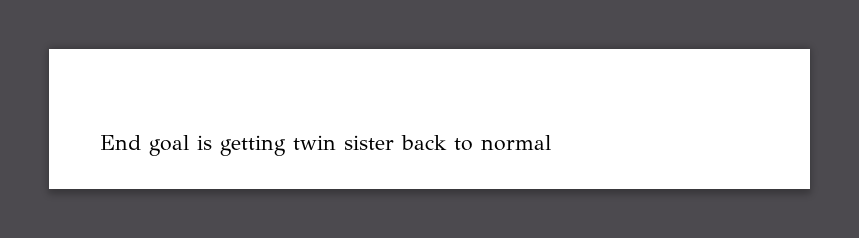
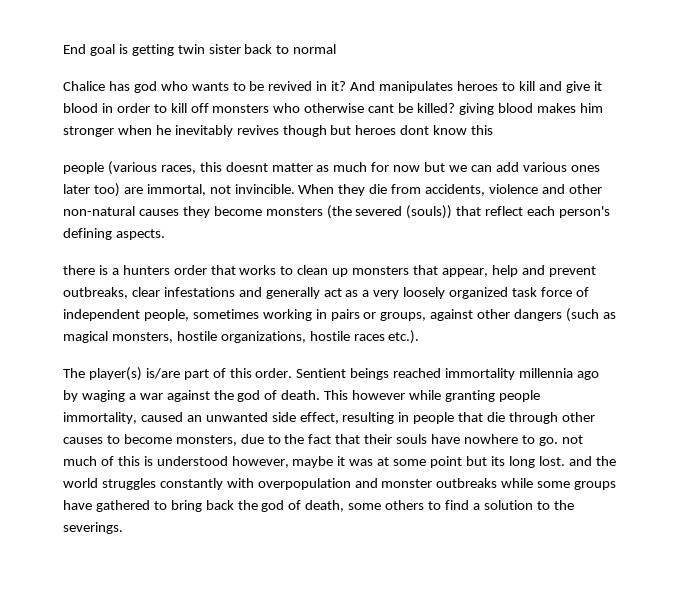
+ Chalice has god who wants to be revived in it? And manipulates heroes to kill and give it blood in order to kill off monsters who otherwise cant be killed? giving blood makes him stronger when he inevitably revives though but heroes dont know this
+ people (various races, this doesnt matter as much for now but we can add various ones later too) are immortal, not invincible. When they die from accidents, violence and other non-natural causes they become monsters (the severed (souls)) that reflect each person's defining aspects.
+ there is a hunters order that works to clean up monsters that appear, help and prevent outbreaks, clear infestations and generally act as a very loosely organized task force of independent people, sometimes working in pairs or groups, against other dangers (such as magical monsters, hostile organizations, hostile races etc.).
+ The player(s) is/are part of this order. Sentient beings reached immortality millennia ago by waging a war against the god of death. This however while granting people immortality, caused an unwanted side effect, resulting in people that die through other causes to become monsters, due to the fact that their souls have nowhere to go. not much of this is understood however, maybe it was at some point but its long lost. and the world struggles constantly with overpopulation and monster outbreaks while some groups have gathered to bring back the god of death, some others to find a solution to the severings.

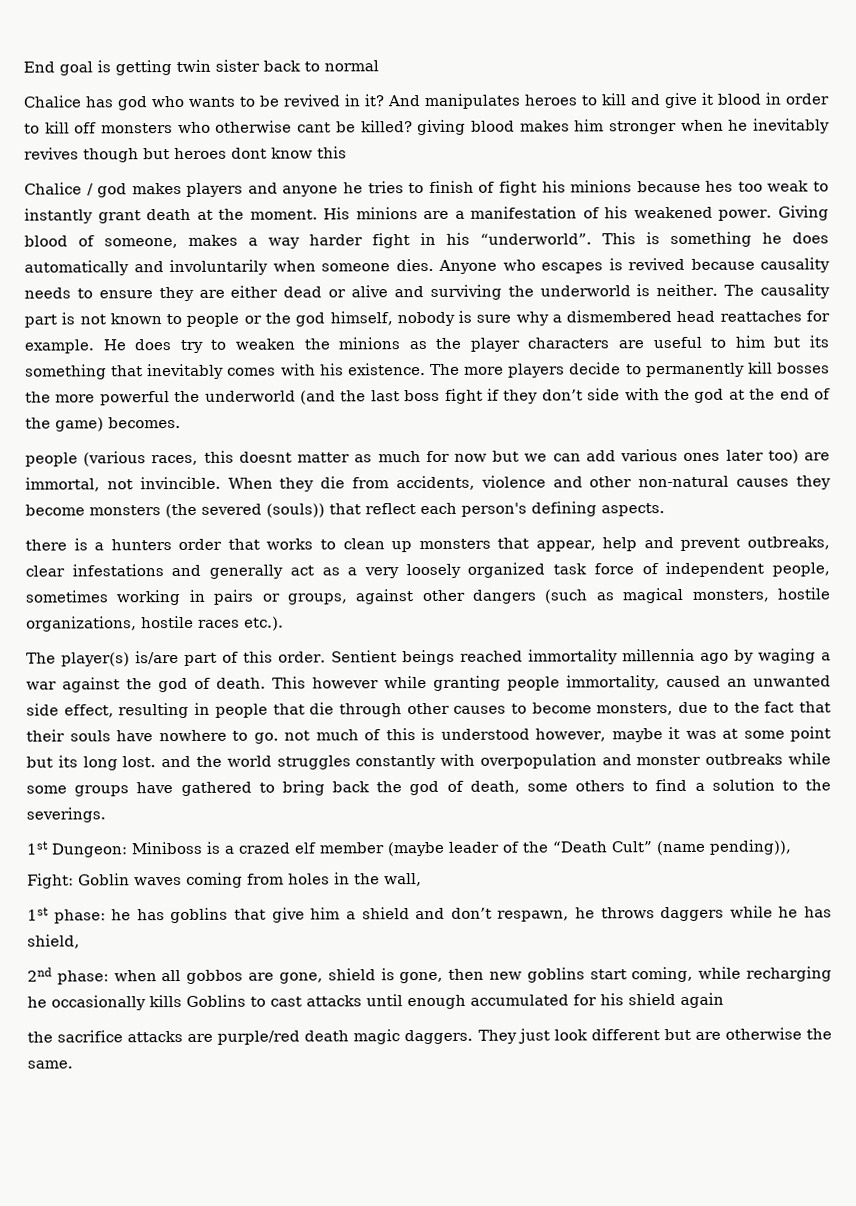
+ Chalice / god makes players and anyone he tries to finish of fight his minions because hes too weak to instantly grant death at the moment. His minions are a manifestation of his weakened power. Giving blood of someone, makes a way harder fight in his “underworld”. This is something he does automatically and involuntarily when someone dies. Anyone who escapes is revived because causality needs to ensure they are either dead or alive and surviving the underworld is neither. The causality part is not known to people or the god himself, nobody is sure why a dismembered head reattaches for example. He does try to weaken the minions as the player characters are useful to him but its something that inevitably comes with his existence. The more players decide to permanently kill bosses the more powerful the underworld (and the last boss fight if they don’t side with the god at the end of the game) becomes.
+ 1st Dungeon: Miniboss is a crazed elf member (maybe leader of the “Death Cult” (name pending)),
+ Fight: Goblin waves coming from holes in the wall,
+ 1st phase: he has goblins that give him a shield and don’t respawn, he throws daggers while he has shield,
+ 2nd phase: when all gobbos are gone, shield is gone, then new goblins start coming, while recharging he occasionally kills Goblins to cast attacks until enough accumulated for his shield again
+ the sacrifice attacks are purple/red death magic daggers. They just look different but are otherwise the same.

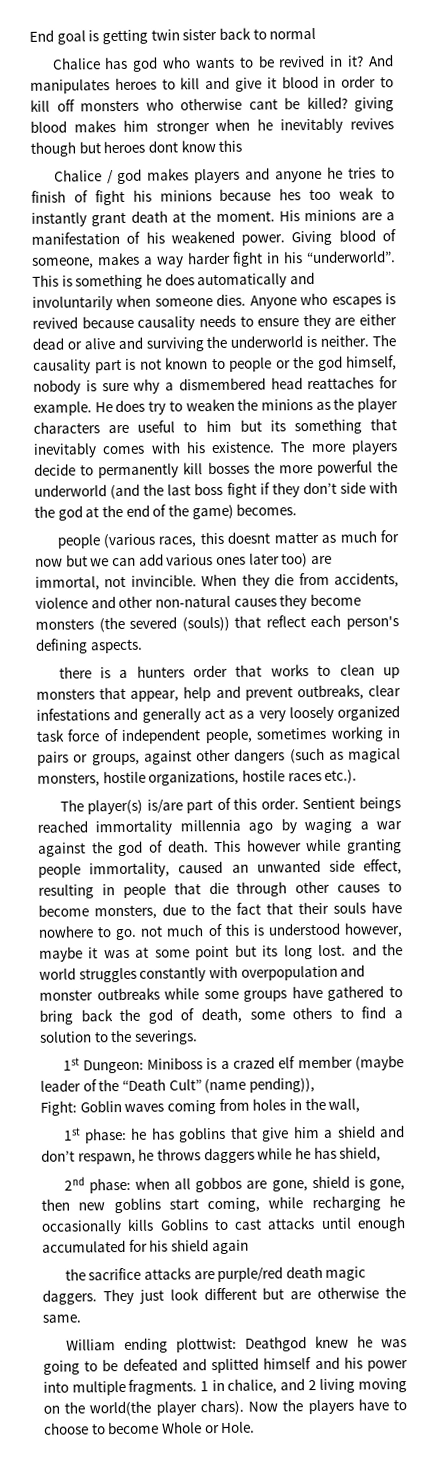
+ William ending plottwist: Deathgod knew he was going to be defeated and splitted himself and his power into multiple fragments. 1 in chalice, and 2 living moving on the world(the player chars). Now the players have to choose to become Whole or Hole.

